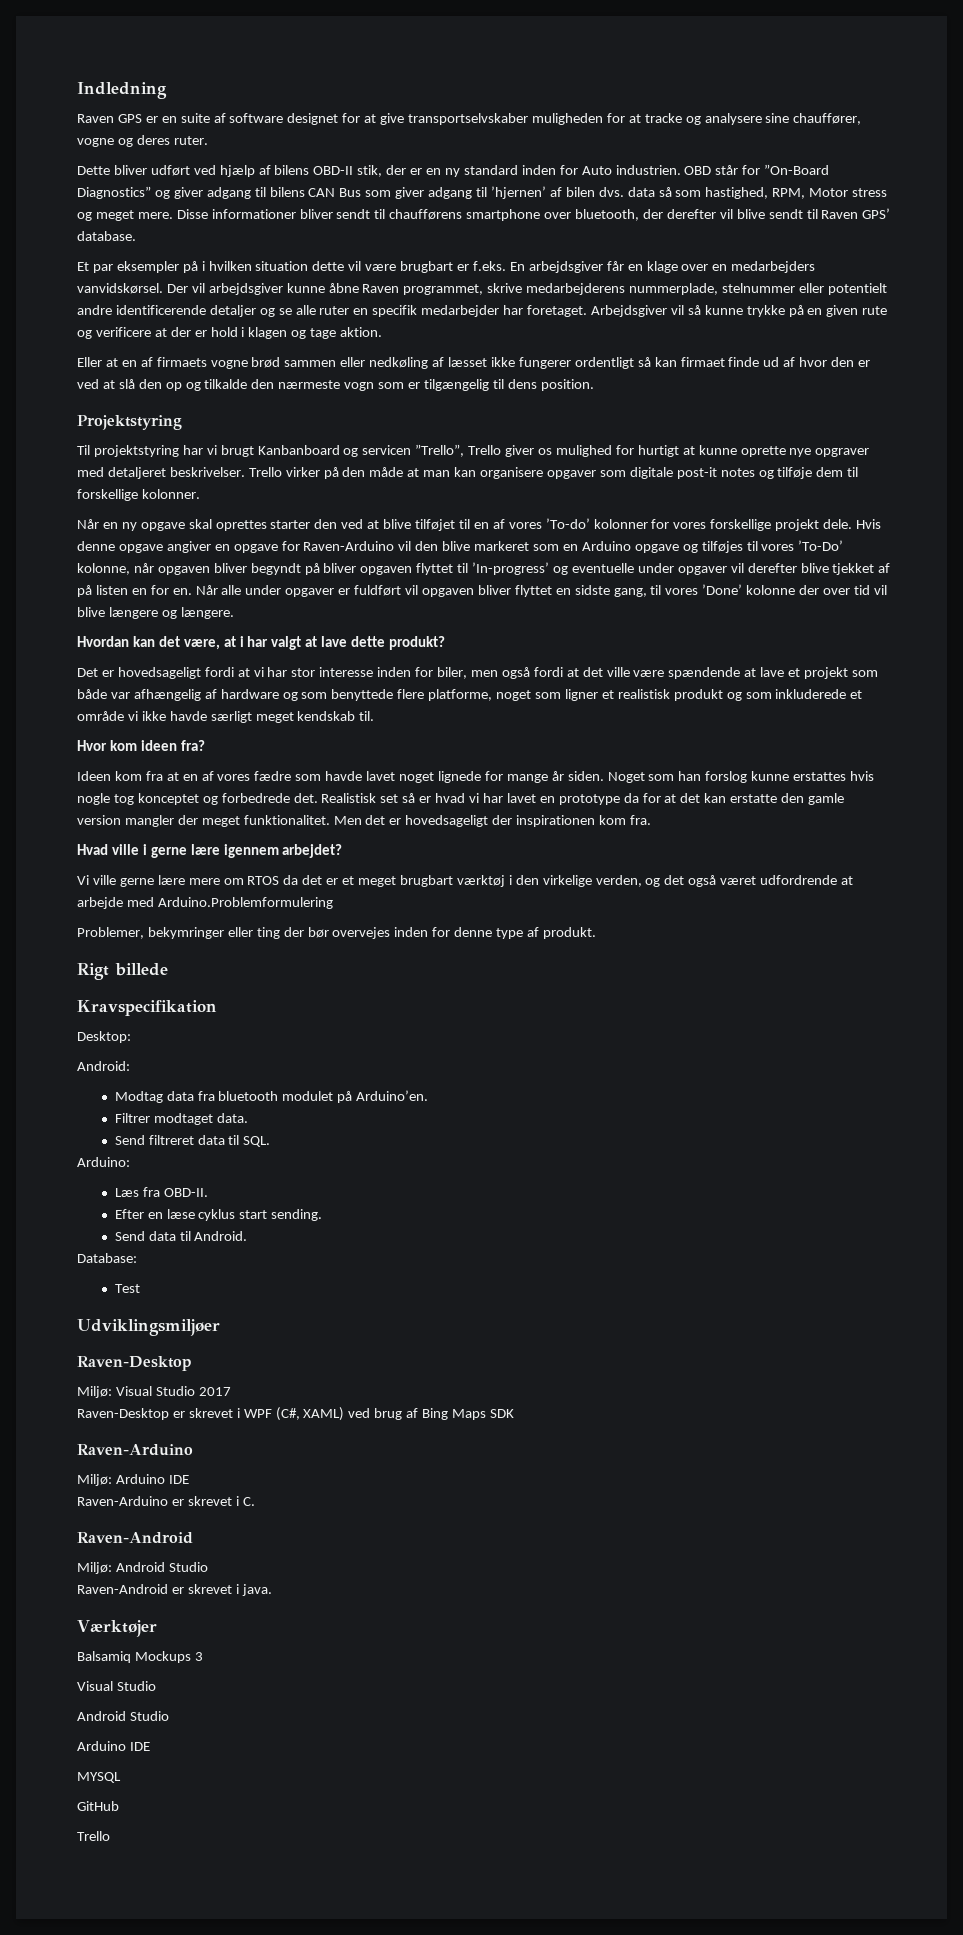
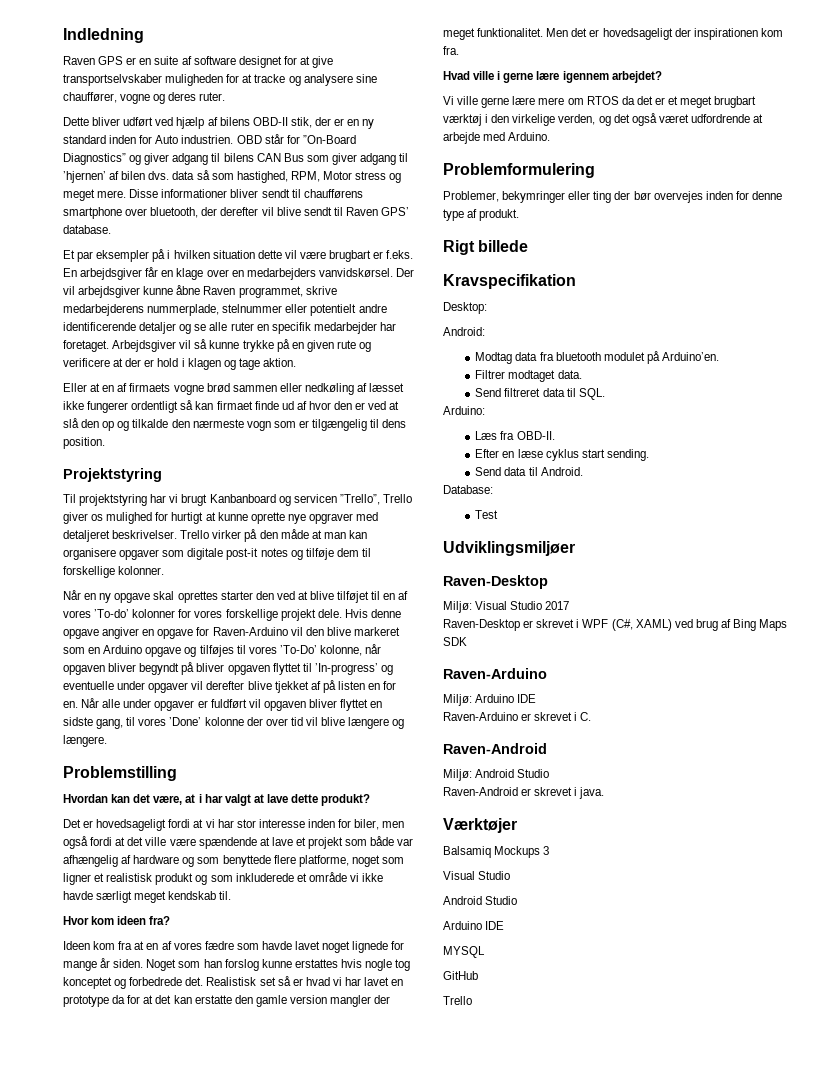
+ Problemstilling
- Vi ville gerne lære mere om RTOS da det er et meget brugbart værktøj i den virkelige verden, og det også været udfordrende at arbejde med Arduino.Problemformulering
+ Vi ville gerne lære mere om RTOS da det er et meget brugbart værktøj i den virkelige verden, og det også været udfordrende at arbejde med Arduino.
+ Problemformulering

